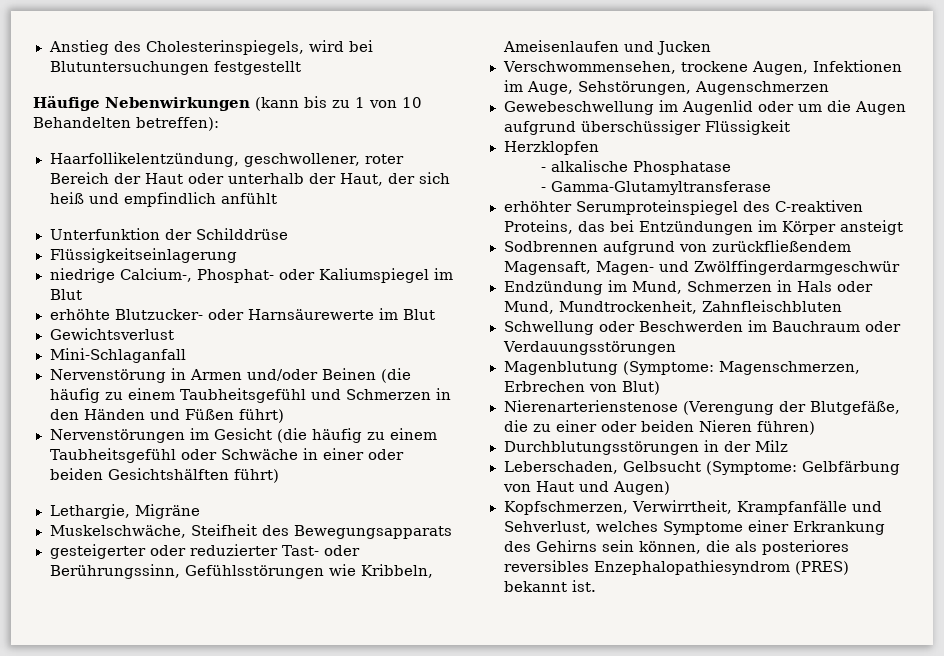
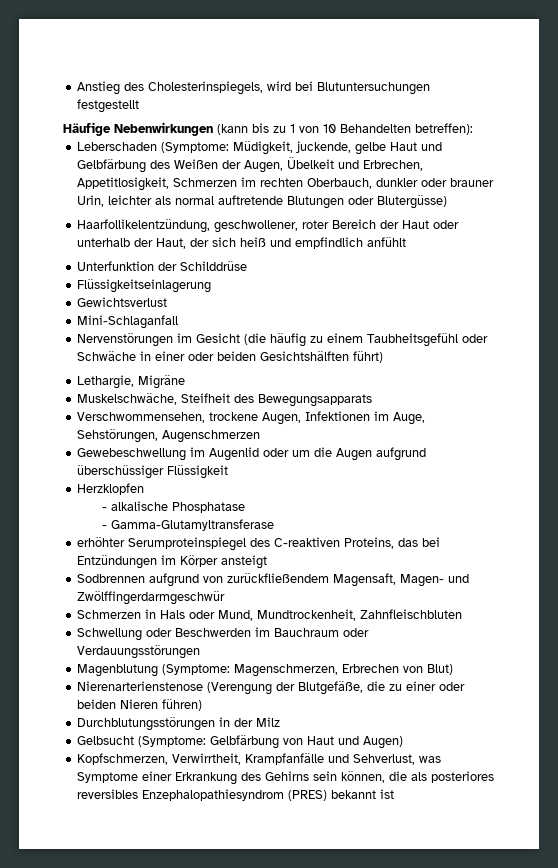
+ Leberschaden (Symptome: Müdigkeit, juckende, gelbe Haut und Gelbfärbung des Weißen der Augen, Übelkeit und Erbrechen, Appetitlosigkeit, Schmerzen im rechten Oberbauch, dunkler oder brauner Urin, leichter als normal auftretende Blutungen oder Blutergüsse)
- niedrige Calcium-, Phosphat- oder Kaliumspiegel im Blut
- erhöhte Blutzucker- oder Harnsäurewerte im Blut
  Gewichtsverlust
  Mini-Schlaganfall
- Nervenstörung in Armen und/oder Beinen (die häufig zu einem Taubheitsgefühl und Schmerzen in den Händen und Füßen führt)
- gesteigerter oder reduzierter Tast- oder Berührungssinn, Gefühlsstörungen wie Kribbeln, Ameisenlaufen und Jucken
- Endzündung im Mund, Schmerzen in Hals oder Mund, Mundtrockenheit, Zahnfleischbluten
+ Schmerzen in Hals oder Mund, Mundtrockenheit, Zahnfleischbluten
- Leberschaden, Gelbsucht (Symptome: Gelbfärbung von Haut und Augen)
+ Gelbsucht (Symptome: Gelbfärbung von Haut und Augen)
- Kopfschmerzen, Verwirrtheit, Krampfanfälle und Sehverlust, welches Symptome einer Erkrankung des Gehirns sein können, die als posteriores reversibles Enzephalopathiesyndrom (PRES) bekannt ist.
+ Kopfschmerzen, Verwirrtheit, Krampfanfälle und Sehverlust, was Symptome einer Erkrankung des Gehirns sein können, die als posteriores reversibles Enzephalopathiesyndrom (PRES) bekannt ist

